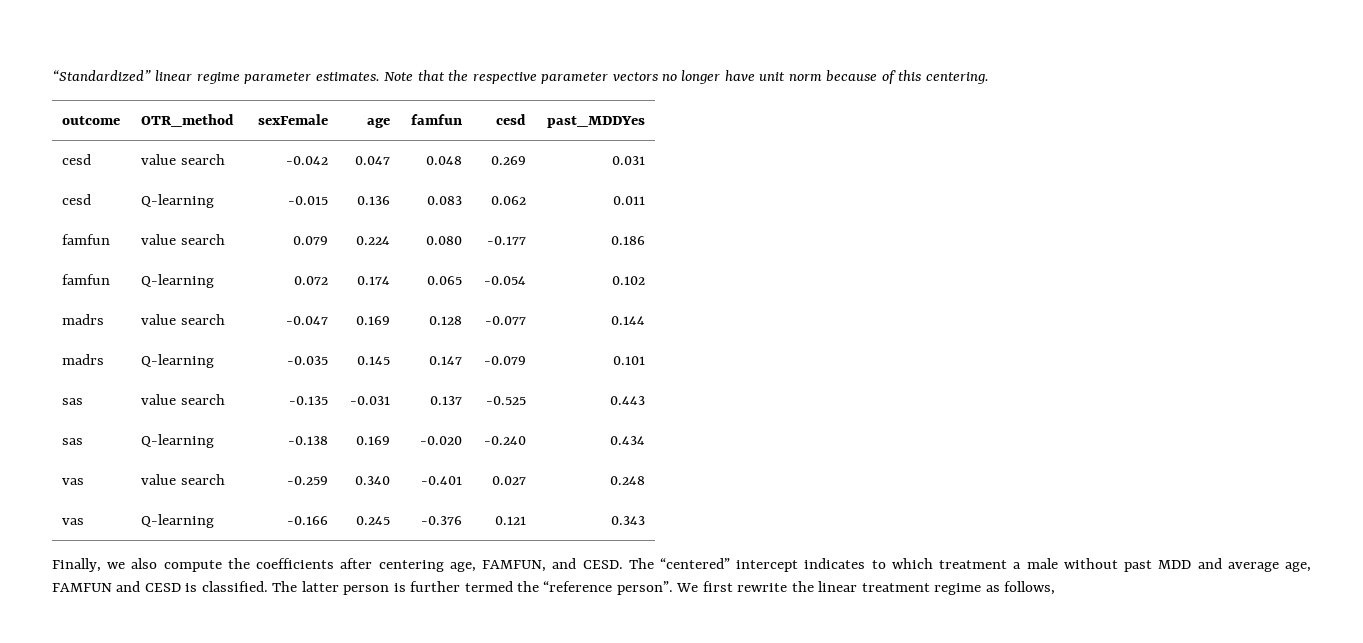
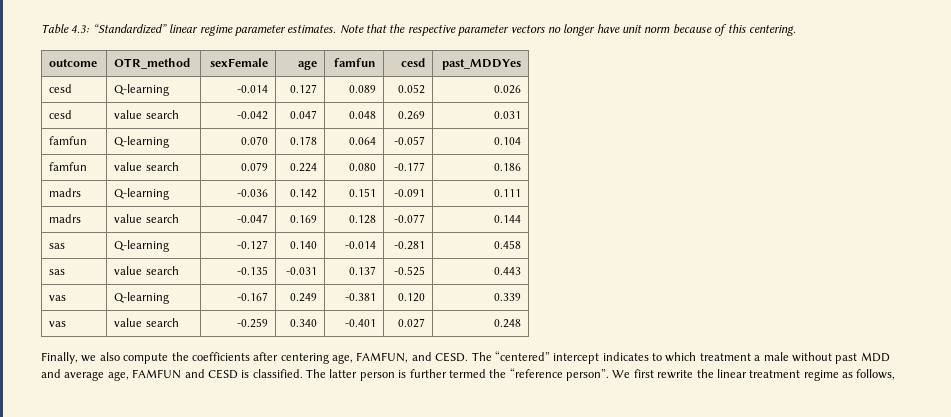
- “Standardized” linear regime parameter estimates.
+ Table 4.3: “Standardized” linear regime parameter estimates.
+ cesd | Q-learning | -0.014 | 0.127 | 0.089 | 0.052 | 0.026
- cesd | Q-learning | -0.015 | 0.136 | 0.083 | 0.062 | 0.011
+ famfun | Q-learning | 0.070 | 0.178 | 0.064 | -0.057 | 0.104
- famfun | Q-learning | 0.072 | 0.174 | 0.065 | -0.054 | 0.102
+ madrs | Q-learning | -0.036 | 0.142 | 0.151 | -0.091 | 0.111
- madrs | Q-learning | -0.035 | 0.145 | 0.147 | -0.079 | 0.101
+ sas | Q-learning | -0.127 | 0.140 | -0.014 | -0.281 | 0.458
- sas | Q-learning | -0.138 | 0.169 | -0.020 | -0.240 | 0.434
+ vas | Q-learning | -0.167 | 0.249 | -0.381 | 0.120 | 0.339
- vas | Q-learning | -0.166 | 0.245 | -0.376 | 0.121 | 0.343

